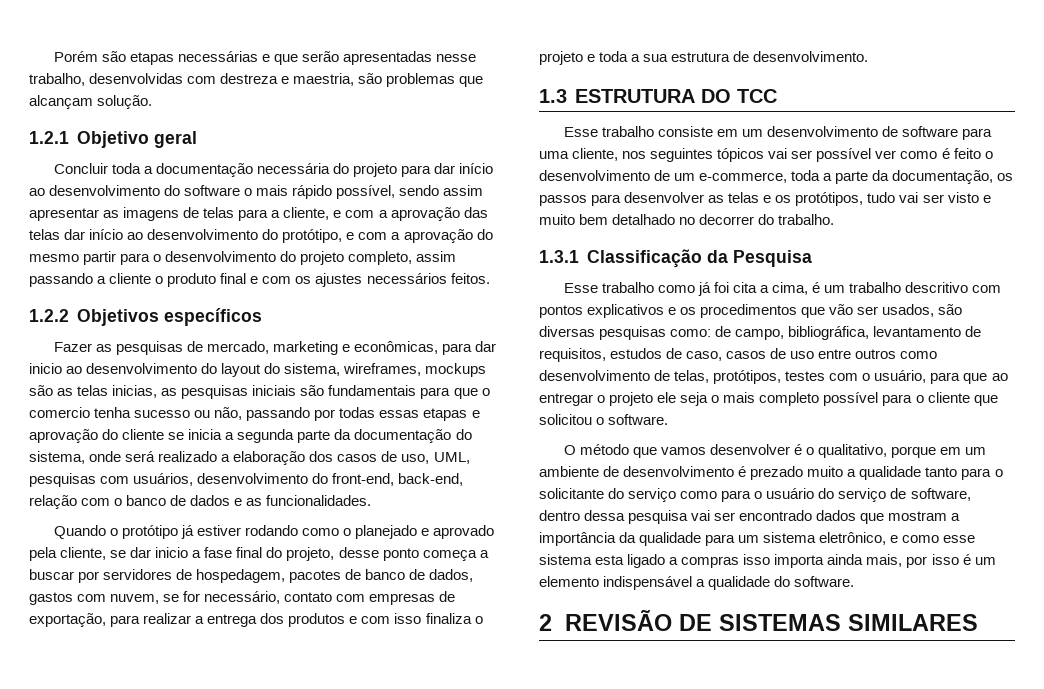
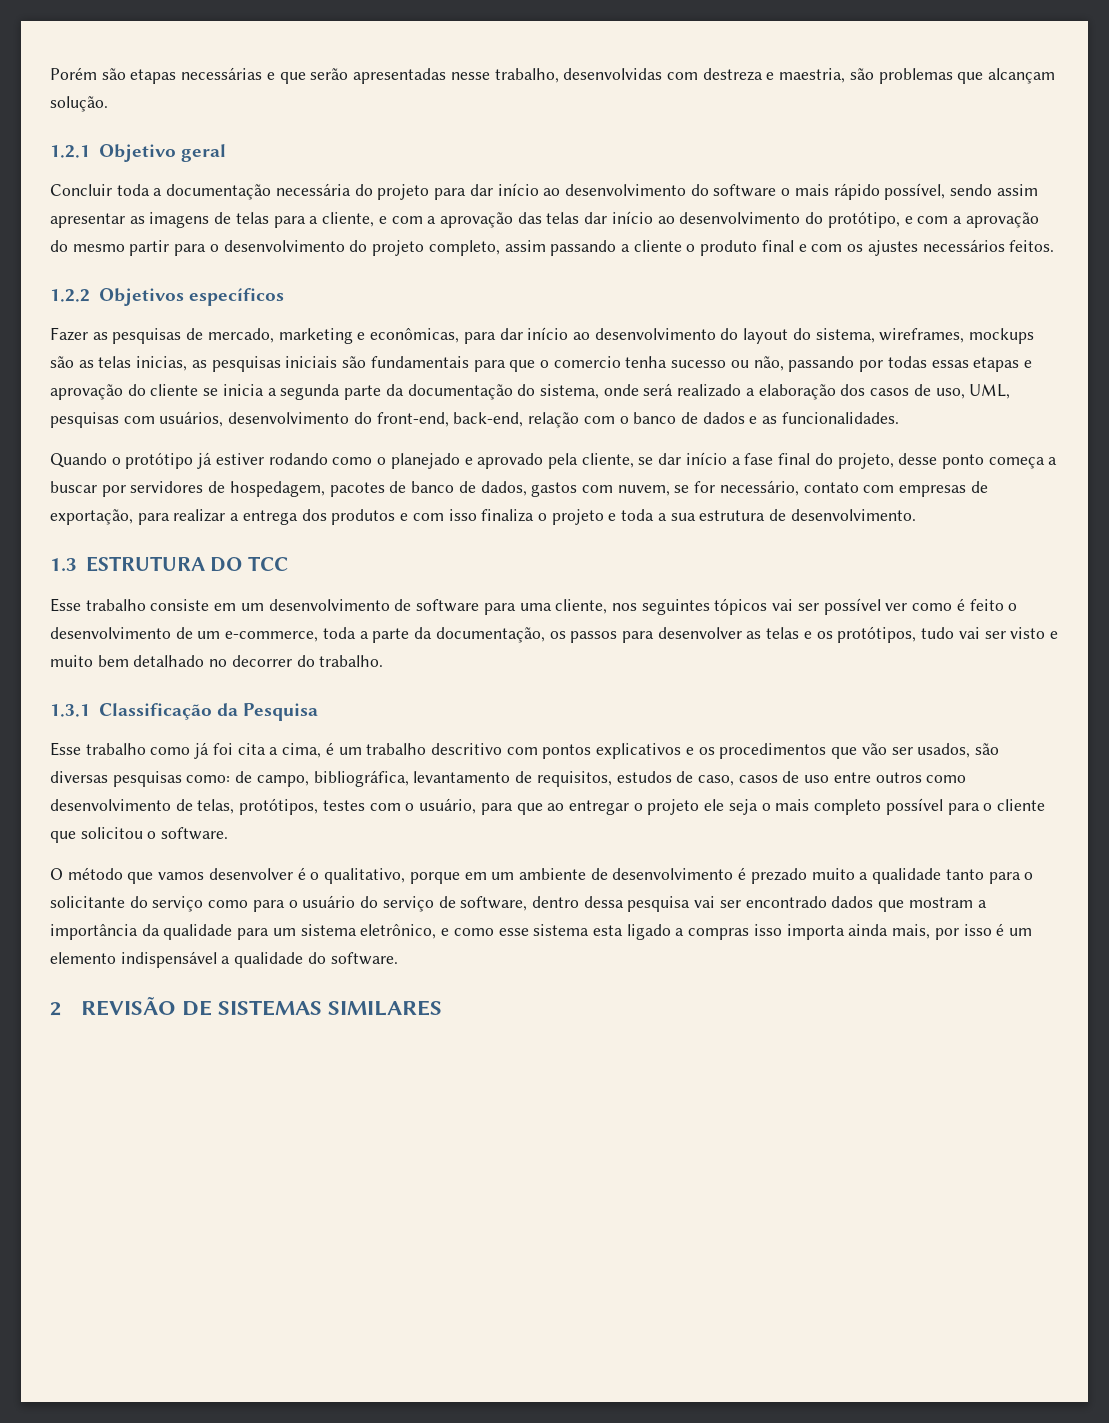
- Fazer as pesquisas de mercado, marketing e econômicas, para dar inicio ao desenvolvimento do layout do sistema, wireframes, mockups são as telas inicias, as pesquisas iniciais são fundamentais para que o comercio tenha sucesso ou não, passando por todas essas etapas e aprovação do cliente se inicia a segunda parte da documentação do sistema, onde será realizado a elaboração dos casos de uso, UML, pesquisas com usuários, desenvolvimento do front-end, back-end, relação com o banco de dados e as funcionalidades.
+ Fazer as pesquisas de mercado, marketing e econômicas, para dar início ao desenvolvimento do layout do sistema, wireframes, mockups são as telas inicias, as pesquisas iniciais são fundamentais para que o comercio tenha sucesso ou não, passando por todas essas etapas e aprovação do cliente se inicia a segunda parte da documentação do sistema, onde será realizado a elaboração dos casos de uso, UML, pesquisas com usuários, desenvolvimento do front-end, back-end, relação com o banco de dados e as funcionalidades.
- Quando o protótipo já estiver rodando como o planejado e aprovado pela cliente, se dar inicio a fase final do projeto, desse ponto começa a buscar por servidores de hospedagem, pacotes de banco de dados, gastos com nuvem, se for necessário, contato com empresas de exportação, para realizar a entrega dos produtos e com isso finaliza o projeto e toda a sua estrutura de desenvolvimento.
+ Quando o protótipo já estiver rodando como o planejado e aprovado pela cliente, se dar início a fase final do projeto, desse ponto começa a buscar por servidores de hospedagem, pacotes de banco de dados, gastos com nuvem, se for necessário, contato com empresas de exportação, para realizar a entrega dos produtos e com isso finaliza o projeto e toda a sua estrutura de desenvolvimento.

